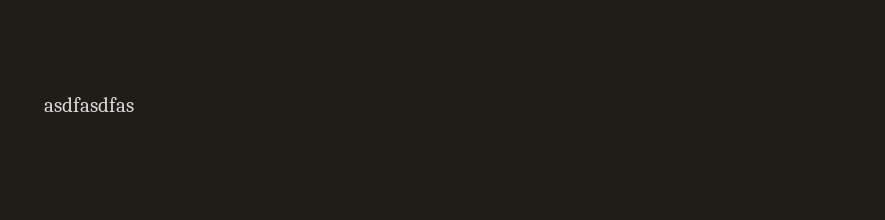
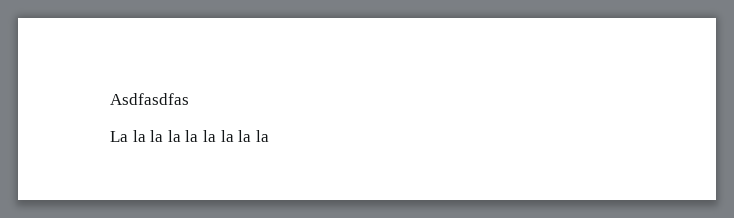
- asdfasdfas
+ Asdfasdfas
+ La la la la la la la la la

